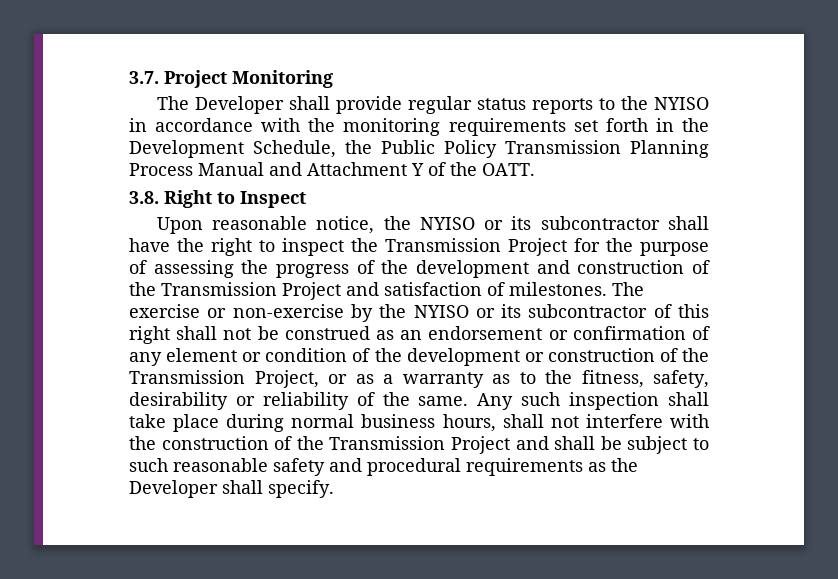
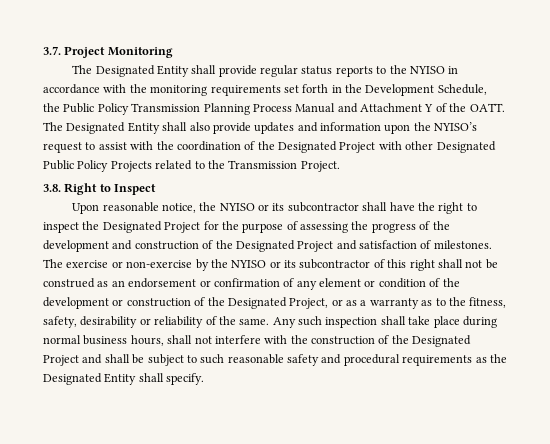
- The Developer shall provide regular status reports to the NYISO in accordance with the monitoring requirements set forth in the Development Schedule, the Public Policy Transmission Planning Process Manual and Attachment Y of the OATT.
+ The Designated Entity shall provide regular status reports to the NYISO in accordance with the monitoring requirements set forth in the Development Schedule, the Public Policy Transmission Planning Process Manual and Attachment Y of the OATT. The Designated Entity shall also provide updates and information upon the NYISO’s request to assist with the coordination of the Designated Project with other Designated Public Policy Projects related to the Transmission Project.
- Upon reasonable notice, the NYISO or its subcontractor shall have the right to inspect the Transmission Project for the purpose of assessing the progress of the development and construction of the Transmission Project and satisfaction of milestones.
+ Upon reasonable notice, the NYISO or its subcontractor shall have the right to inspect the Designated Project for the purpose of assessing the progress of the development and construction of the Designated Project and satisfaction of milestones.
- The exercise or non-exercise by the NYISO or its subcontractor of this right shall not be construed as an endorsement or confirmation of any element or condition of the development or construction of the Transmission Project, or as a warranty as to the fitness, safety, desirability or reliability of the same.
+ The exercise or non-exercise by the NYISO or its subcontractor of this right shall not be construed as an endorsement or confirmation of any element or condition of the development or construction of the Designated Project, or as a warranty as to the fitness, safety, desirability or reliability of the same.
- Any such inspection shall take place during normal business hours, shall not interfere with the construction of the Transmission Project and shall be subject to such reasonable safety and procedural requirements as the Developer shall specify.
+ Any such inspection shall take place during normal business hours, shall not interfere with the construction of the Designated Project and shall be subject to such reasonable safety and procedural requirements as the Designated Entity shall specify.

